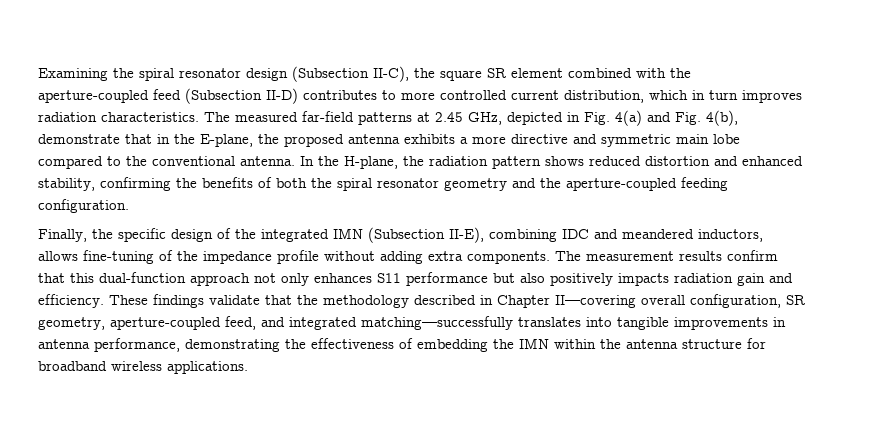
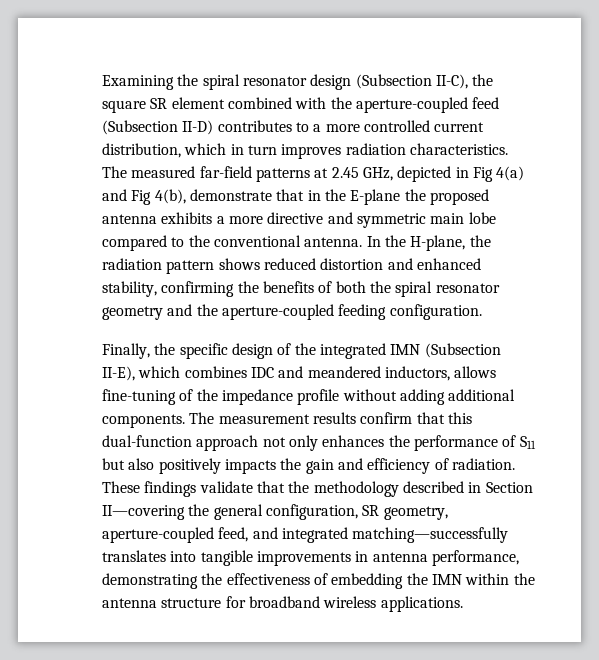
- Examining the spiral resonator design (Subsection II-C), the square SR element combined with the aperture-coupled feed (Subsection II-D) contributes to more controlled current distribution, which in turn improves radiation characteristics.
+ Examining the spiral resonator design (Subsection II-C), the square SR element combined with the aperture-coupled feed (Subsection II-D) contributes to a more controlled current distribution, which in turn improves radiation characteristics.
- The measured far-field patterns at 2.45 GHz, depicted in Fig. 4(a) and Fig. 4(b), demonstrate that in the E-plane, the proposed antenna exhibits a more directive and symmetric main lobe compared to the conventional antenna.
+ The measured far-field patterns at 2.45 GHz, depicted in Fig 4(a) and Fig 4(b), demonstrate that in the E-plane the proposed antenna exhibits a more directive and symmetric main lobe compared to the conventional antenna.
- Finally, the specific design of the integrated IMN (Subsection II-E), combining IDC and meandered inductors, allows fine-tuning of the impedance profile without adding extra components.
+ Finally, the specific design of the integrated IMN (Subsection II-E), which combines IDC and meandered inductors, allows fine-tuning of the impedance profile without adding additional components.
- The measurement results confirm that this dual-function approach not only enhances S11 performance but also positively impacts radiation gain and efficiency.
+ The measurement results confirm that this dual-function approach not only enhances the performance of S11 but also positively impacts the gain and efficiency of radiation.
- These findings validate that the methodology described in Chapter II—covering overall configuration, SR geometry, aperture-coupled feed, and integrated matching—successfully translates into tangible improvements in antenna performance, demonstrating the effectiveness of embedding the IMN within the antenna structure for broadband wireless applications.
+ These findings validate that the methodology described in Section II—covering the general configuration, SR geometry, aperture-coupled feed, and integrated matching—successfully translates into tangible improvements in antenna performance, demonstrating the effectiveness of embedding the IMN within the antenna structure for broadband wireless applications.

